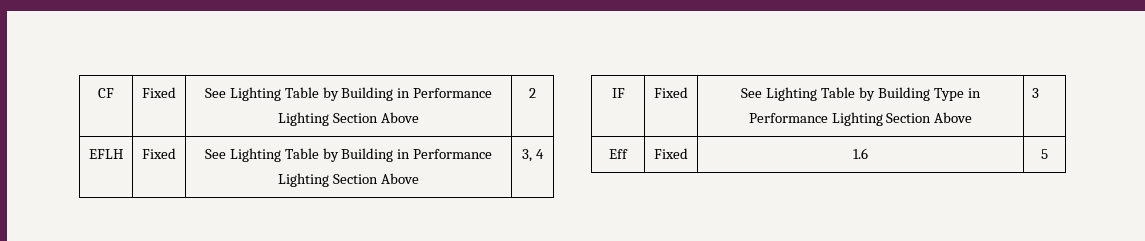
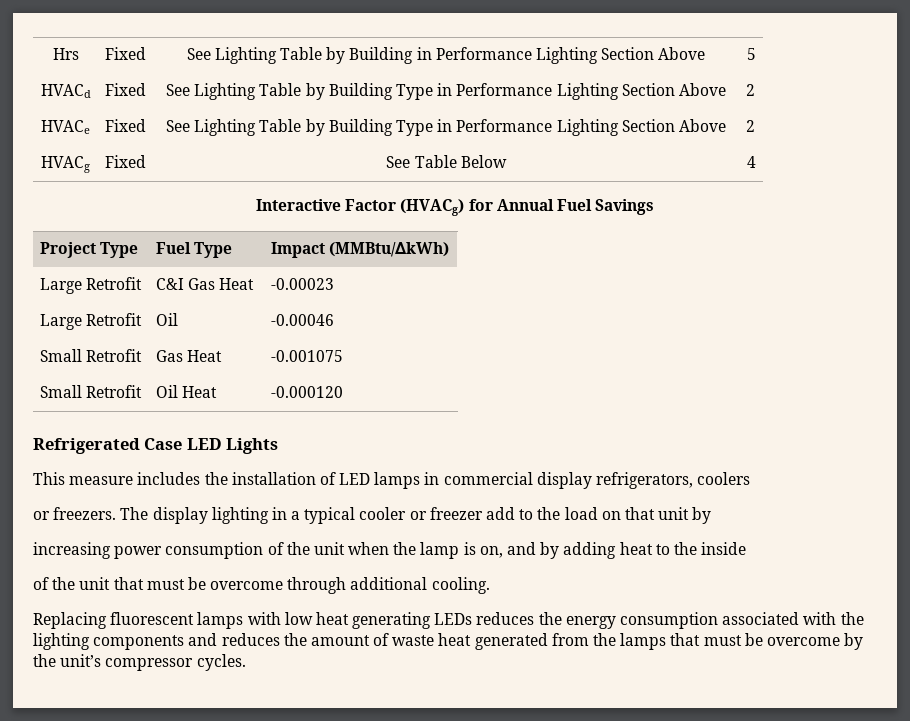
- CF | Fixed | See Lighting Table by Building in Performance Lighting Section Above | 2
- EFLH | Fixed | See Lighting Table by Building in Performance Lighting Section Above | 3, 4
- IF | Fixed | See Lighting Table by Building Type in Performance Lighting Section Above | 3
- Eff | Fixed | 1.6 | 5
+ Hrs | Fixed | See Lighting Table by Building in Performance Lighting Section Above | 5
+ HVACd | Fixed | See Lighting Table by Building Type in Performance Lighting Section Above | 2
+ HVACe | Fixed | See Lighting Table by Building Type in Performance Lighting Section Above | 2
+ HVACg | Fixed | See Table Below | 4
+ Interactive Factor (HVACg) for Annual Fuel Savings
+ Project Type | Fuel Type | Impact (MMBtu/∆kWh)
+ Large Retrofit | C&I Gas Heat | -0.00023
+ Large Retrofit | Oil | -0.00046
+ Small Retrofit | Gas Heat | -0.001075
+ Small Retrofit | Oil Heat | -0.000120
+ Refrigerated Case LED Lights
+ This measure includes the installation of LED lamps in commercial display refrigerators, coolers
+ or freezers. The display lighting in a typical cooler or freezer add to the load on that unit by
+ increasing power consumption of the unit when the lamp is on, and by adding heat to the inside
+ of the unit that must be overcome through additional cooling.
+ Replacing fluorescent lamps with low heat generating LEDs reduces the energy consumption associated with the lighting components and reduces the amount of waste heat generated from the lamps that must be overcome by the unit’s compressor cycles.

